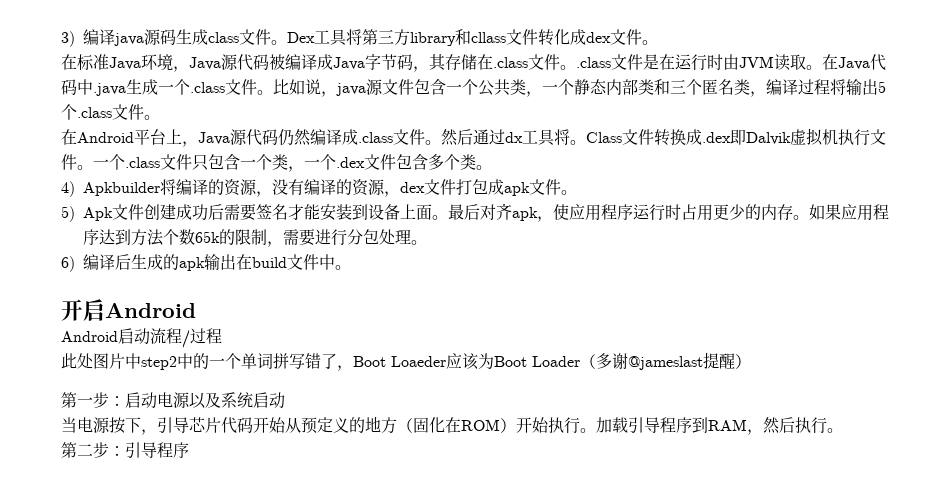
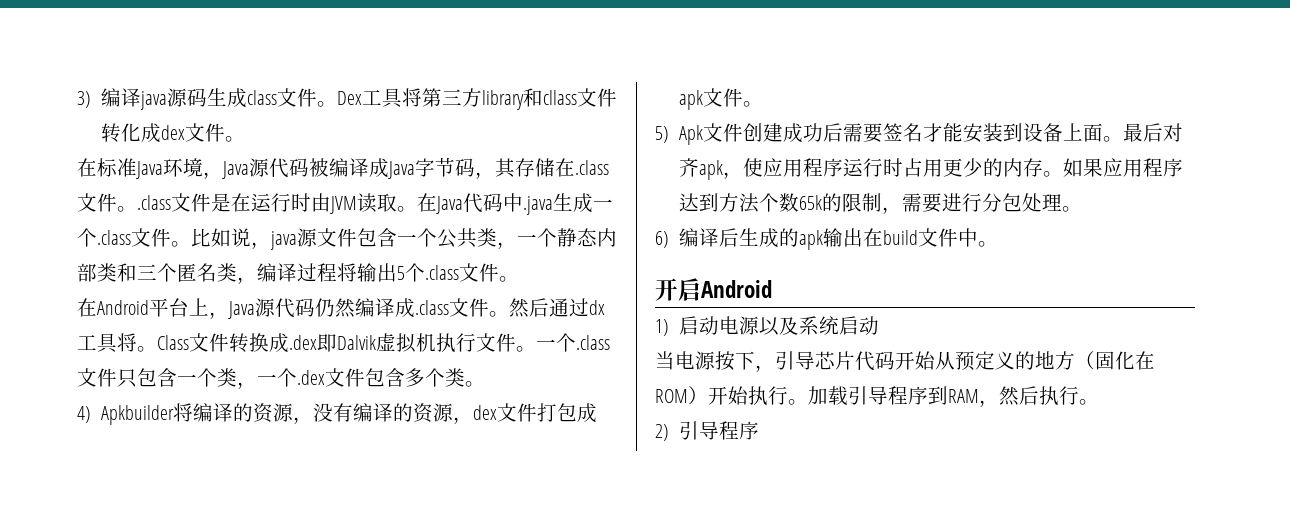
- Android启动流程/过程
- 此处图片中step2中的一个单词拼写错了，Boot Loaeder应该为Boot Loader（多谢@jameslast提醒）
- 第一步：启动电源以及系统启动
+ 1)启动电源以及系统启动
- 第二步：引导程序
+ 2)引导程序

